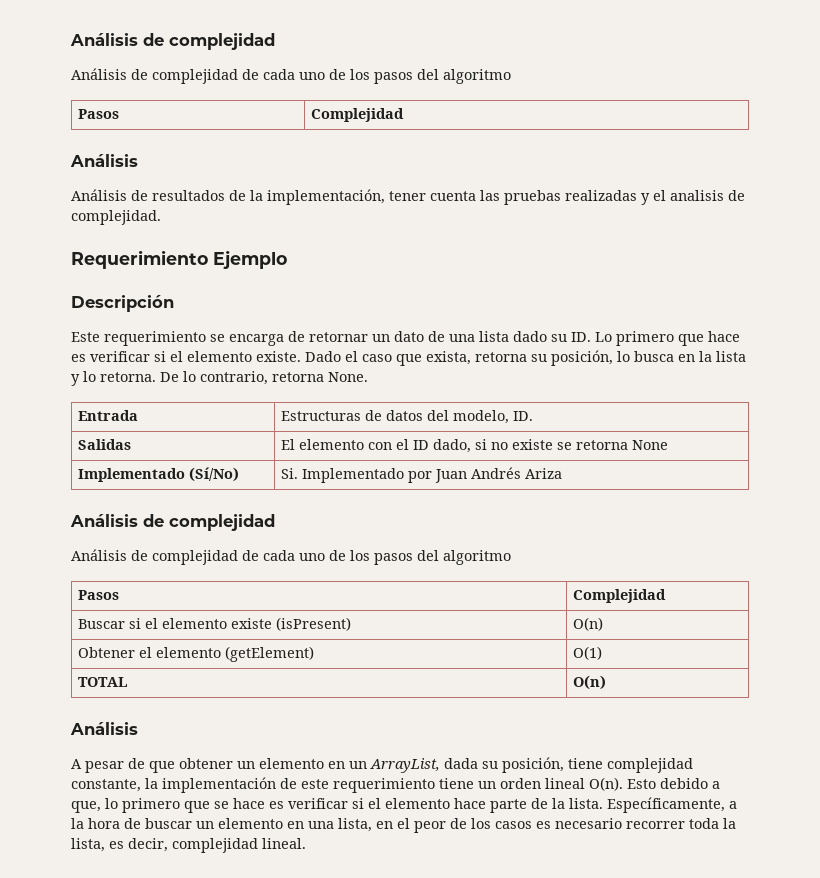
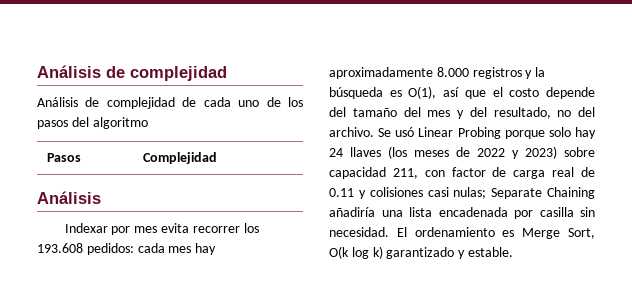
- Análisis de resultados de la implementación, tener cuenta las pruebas realizadas y el analisis de complejidad.
- Requerimiento Ejemplo
- Descripción
- Este requerimiento se encarga de retornar un dato de una lista dado su ID. Lo primero que hace es verificar si el elemento existe. Dado el caso que exista, retorna su posición, lo busca en la lista y lo retorna. De lo contrario, retorna None.
- Entrada | Estructuras de datos del modelo, ID.
- Salidas | El elemento con el ID dado, si no existe se retorna None
- Implementado (Sí/No) | Si. Implementado por Juan Andrés Ariza
- Análisis de complejidad
- Análisis de complejidad de cada uno de los pasos del algoritmo
- Pasos | Complejidad
- Buscar si el elemento existe (isPresent) | O(n)
- Obtener el elemento (getElement) | O(1)
- TOTAL | O(n)
- Análisis
- A pesar de que obtener un elemento en un ArrayList, dada su posición, tiene complejidad constante, la implementación de este requerimiento tiene un orden lineal O(n). Esto debido a que, lo primero que se hace es verificar si el elemento hace parte de la lista. Específicamente, a la hora de buscar un elemento en una lista, en el peor de los casos es necesario recorrer toda la lista, es decir, complejidad lineal.
+ Indexar por mes evita recorrer los 193.608 pedidos: cada mes hay aproximadamente 8.000 registros y la búsqueda es O(1), así que el costo depende del tamaño del mes y del resultado, no del archivo. Se usó Linear Probing porque solo hay 24 llaves (los meses de 2022 y 2023) sobre capacidad 211, con factor de carga real de 0.11 y colisiones casi nulas; Separate Chaining añadiría una lista encadenada por casilla sin necesidad. El ordenamiento es Merge Sort, O(k log k) garantizado y estable.

